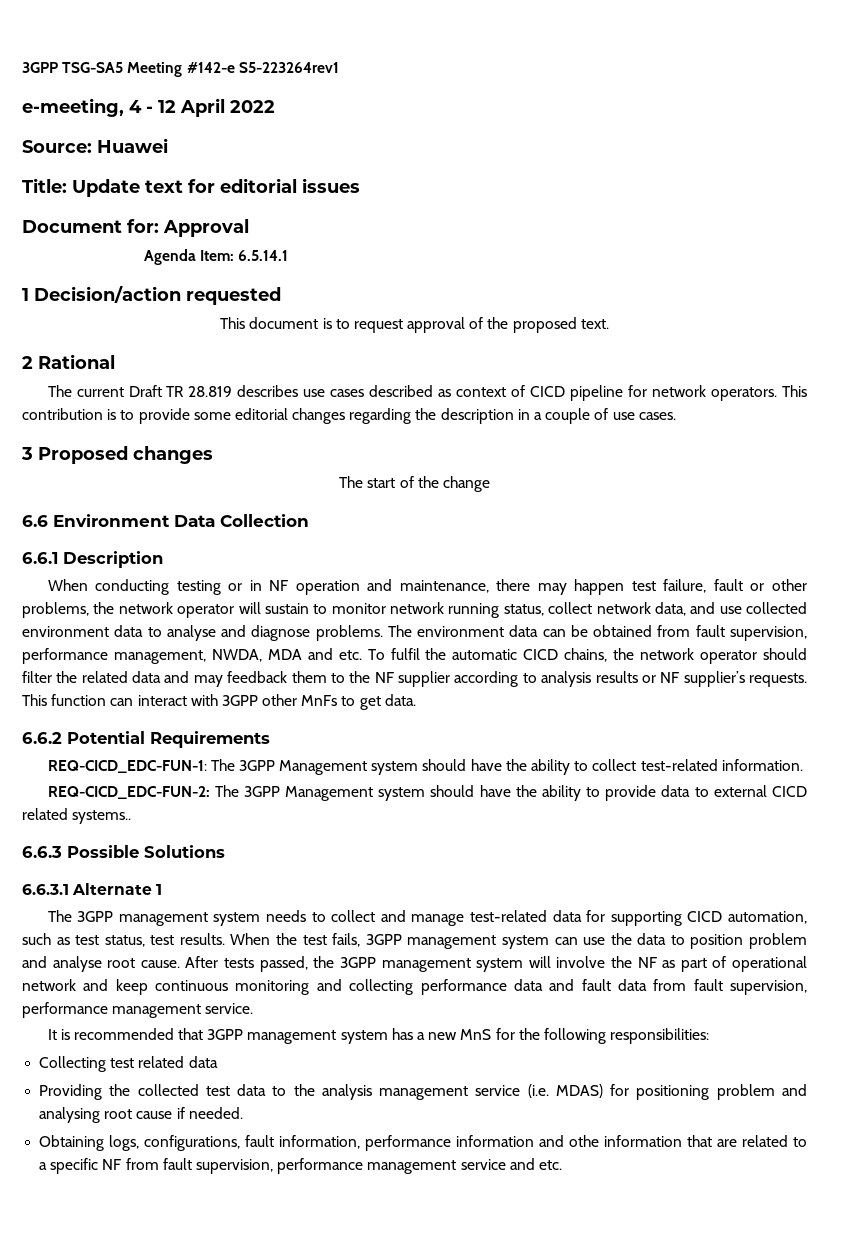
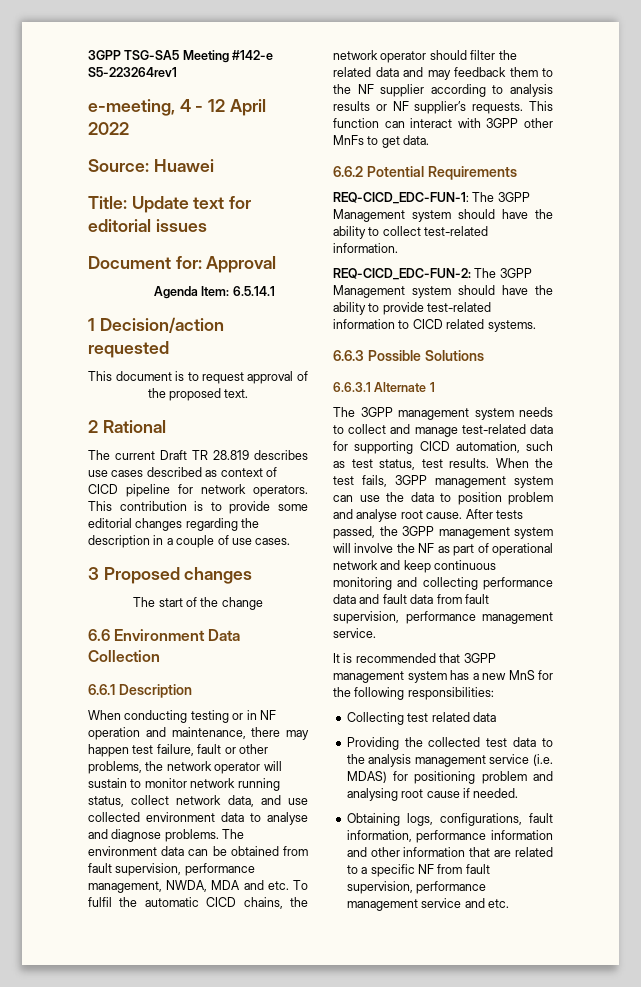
- REQ-CICD_EDC-FUN-2: The 3GPP Management system should have the ability to provide data to external CICD related systems..
+ REQ-CICD_EDC-FUN-2: The 3GPP Management system should have the ability to provide test-related information to CICD related systems.
- Obtaining logs, configurations, fault information, performance information and othe information that are related to a specific NF from fault supervision, performance management service and etc.
+ Obtaining logs, configurations, fault information, performance information and other information that are related to a specific NF from fault supervision, performance management service and etc.

